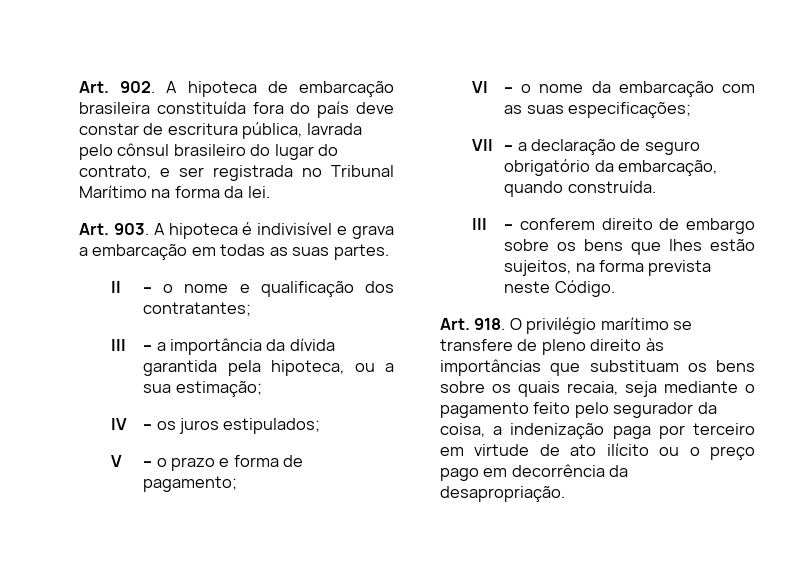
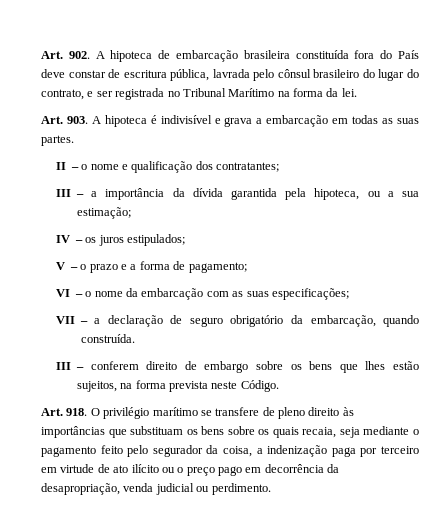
- Art. 902. A hipoteca de embarcação brasileira constituída fora do país deve constar de escritura pública, lavrada pelo cônsul brasileiro do lugar do contrato, e ser registrada no Tribunal Marítimo na forma da lei.
+ Art. 902. A hipoteca de embarcação brasileira constituída fora do País deve constar de escritura pública, lavrada pelo cônsul brasileiro do lugar do contrato, e ser registrada no Tribunal Marítimo na forma da lei.
- V – o prazo e forma de pagamento;
+ V – o prazo e a forma de pagamento;
- Art. 918. O privilégio marítimo se transfere de pleno direito às importâncias que substituam os bens sobre os quais recaia, seja mediante o pagamento feito pelo segurador da coisa, a indenização paga por terceiro em virtude de ato ilícito ou o preço pago em decorrência da desapropriação.
+ Art. 918. O privilégio marítimo se transfere de pleno direito às importâncias que substituam os bens sobre os quais recaia, seja mediante o pagamento feito pelo segurador da coisa, a indenização paga por terceiro em virtude de ato ilícito ou o preço pago em decorrência da desapropriação, venda judicial ou perdimento.

